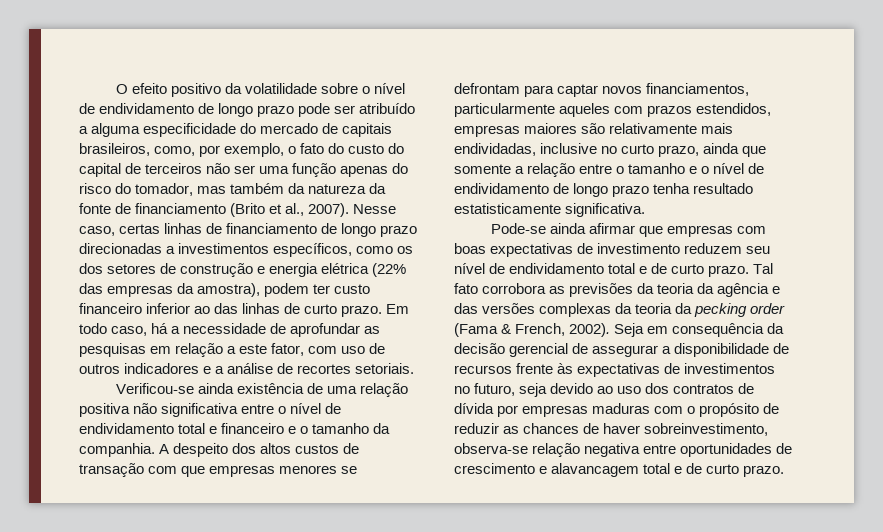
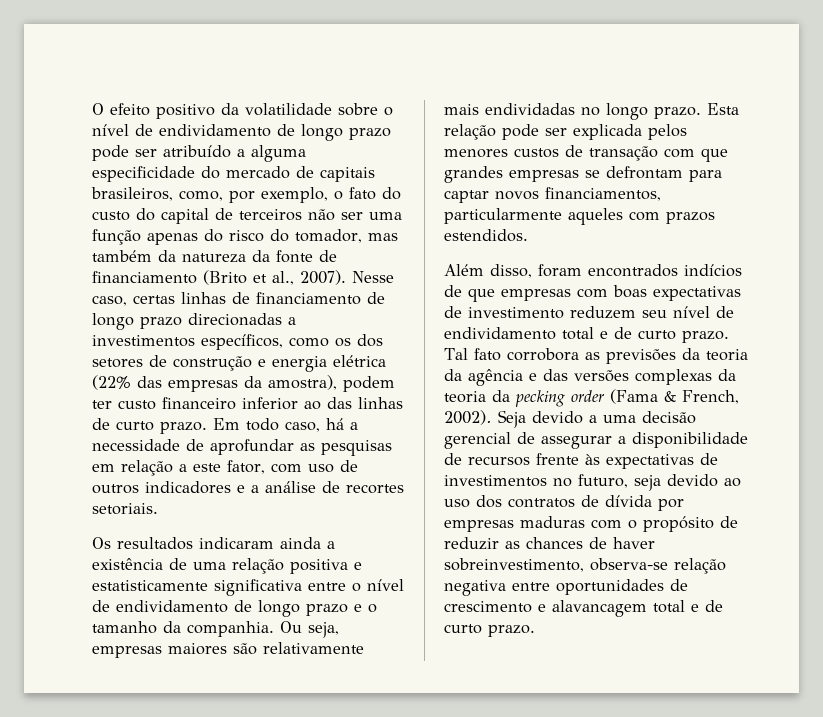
- Verificou-se ainda existência de uma relação positiva não significativa entre o nível de endividamento total e financeiro e o tamanho da companhia.
+ Os resultados indicaram ainda a existência de uma relação positiva e estatisticamente significativa entre o nível de endividamento de longo prazo e o tamanho da companhia.
- A despeito dos altos custos de transação com que empresas menores se defrontam para captar novos financiamentos, particularmente aqueles com prazos estendidos, empresas maiores são relativamente mais endividadas, inclusive no curto prazo, ainda que somente a relação entre o tamanho e o nível de endividamento de longo prazo tenha resultado estatisticamente significativa.
- Pode-se ainda afirmar que empresas com boas expectativas de investimento reduzem seu nível de endividamento total e de curto prazo.
+ Ou seja, empresas maiores são relativamente mais endividadas no longo prazo. Esta relação pode ser explicada pelos menores custos de transação com que grandes empresas se defrontam para captar novos financiamentos, particularmente aqueles com prazos estendidos.
+ Além disso, foram encontrados indícios de que empresas com boas expectativas de investimento reduzem seu nível de endividamento total e de curto prazo.
- Seja em consequência da decisão gerencial de assegurar a disponibilidade de recursos frente às expectativas de investimentos no futuro, seja devido ao uso dos contratos de dívida por empresas maduras com o propósito de reduzir as chances de haver sobreinvestimento, observa-se relação negativa entre oportunidades de crescimento e alavancagem total e de curto prazo.
+ Seja devido a uma decisão gerencial de assegurar a disponibilidade de recursos frente às expectativas de investimentos no futuro, seja devido ao uso dos contratos de dívida por empresas maduras com o propósito de reduzir as chances de haver sobreinvestimento, observa-se relação negativa entre oportunidades de crescimento e alavancagem total e de curto prazo.

